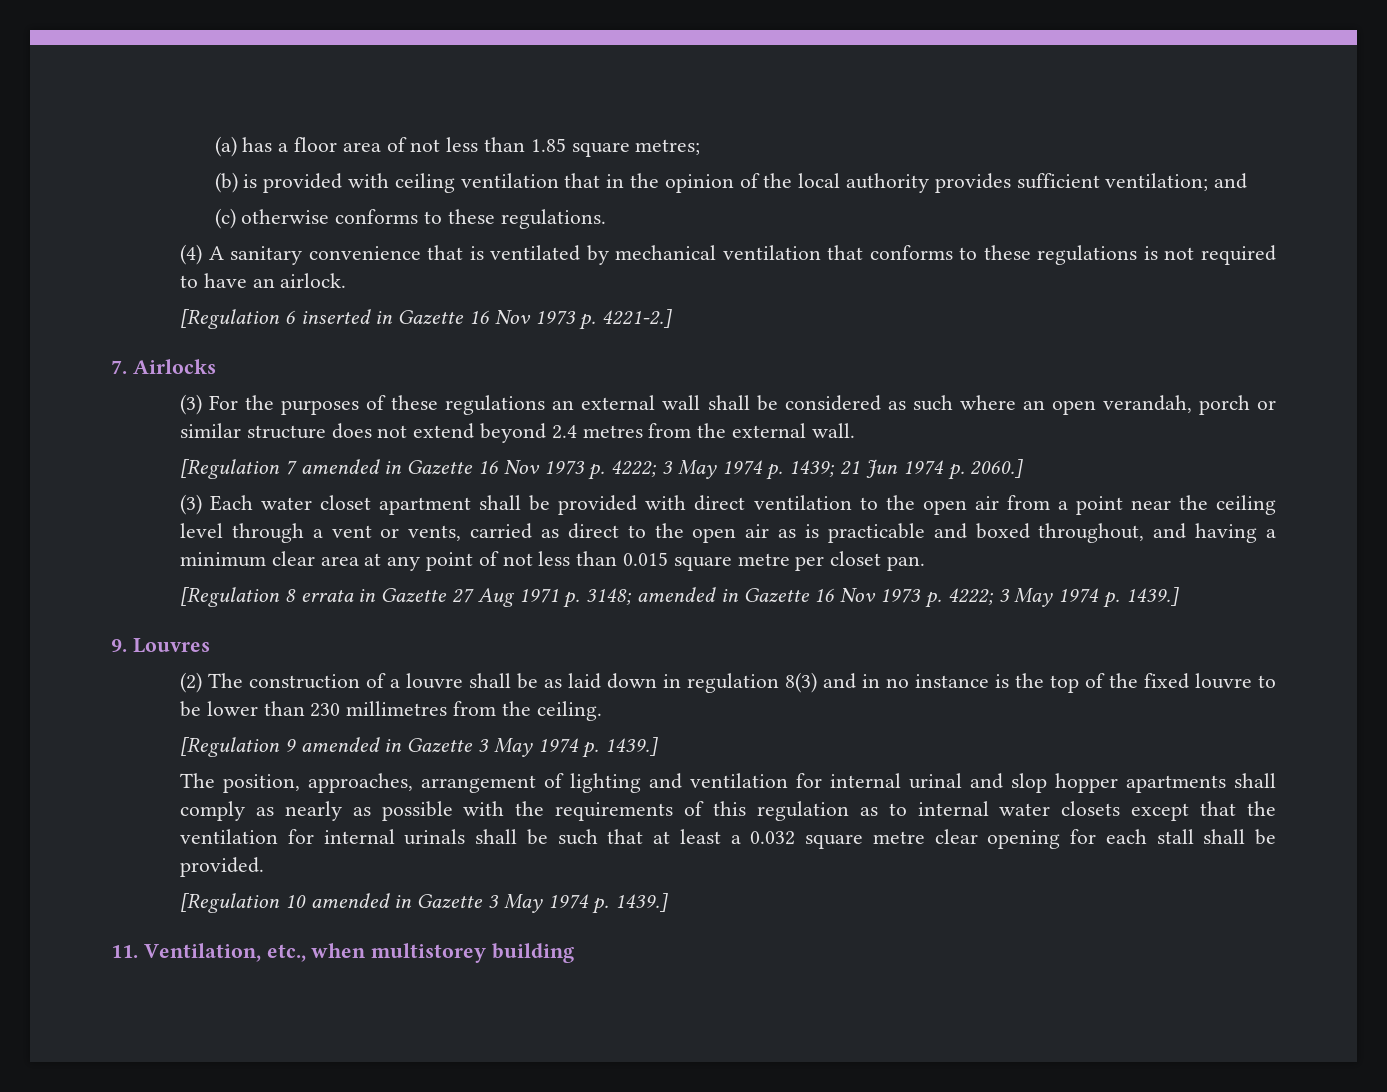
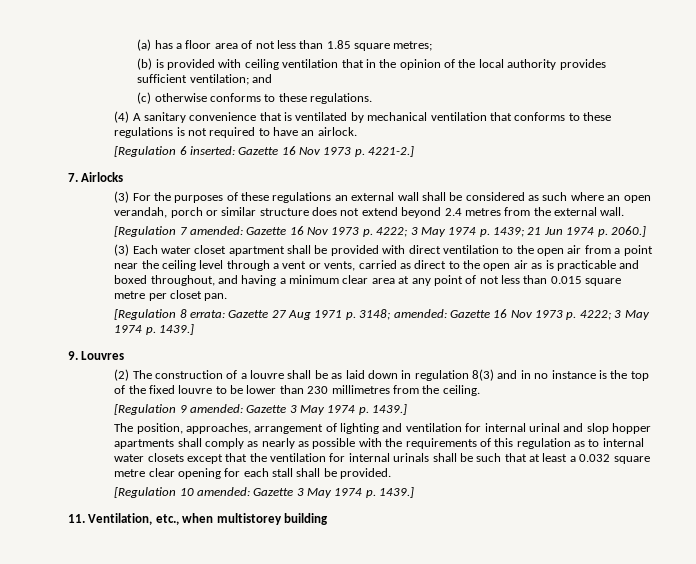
- [Regulation 6 inserted in Gazette 16 Nov 1973 p. 4221-2.]
+ [Regulation 6 inserted: Gazette 16 Nov 1973 p. 4221-2.]
- [Regulation 7 amended in Gazette 16 Nov 1973 p. 4222; 3 May 1974 p. 1439; 21 Jun 1974 p. 2060.]
+ [Regulation 7 amended: Gazette 16 Nov 1973 p. 4222; 3 May 1974 p. 1439; 21 Jun 1974 p. 2060.]
- [Regulation 8 errata in Gazette 27 Aug 1971 p. 3148; amended in Gazette 16 Nov 1973 p. 4222; 3 May 1974 p. 1439.]
+ [Regulation 8 errata: Gazette 27 Aug 1971 p. 3148; amended: Gazette 16 Nov 1973 p. 4222; 3 May 1974 p. 1439.]
- [Regulation 9 amended in Gazette 3 May 1974 p. 1439.]
+ [Regulation 9 amended: Gazette 3 May 1974 p. 1439.]
- [Regulation 10 amended in Gazette 3 May 1974 p. 1439.]
+ [Regulation 10 amended: Gazette 3 May 1974 p. 1439.]

